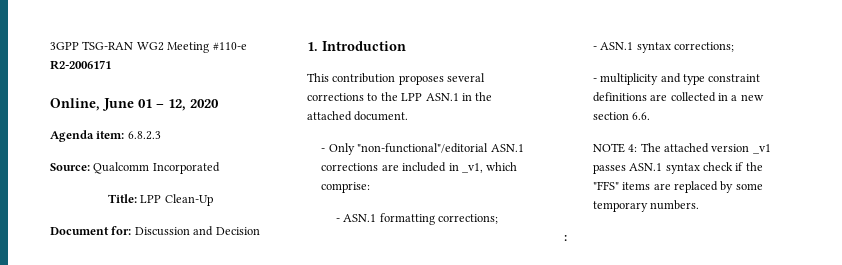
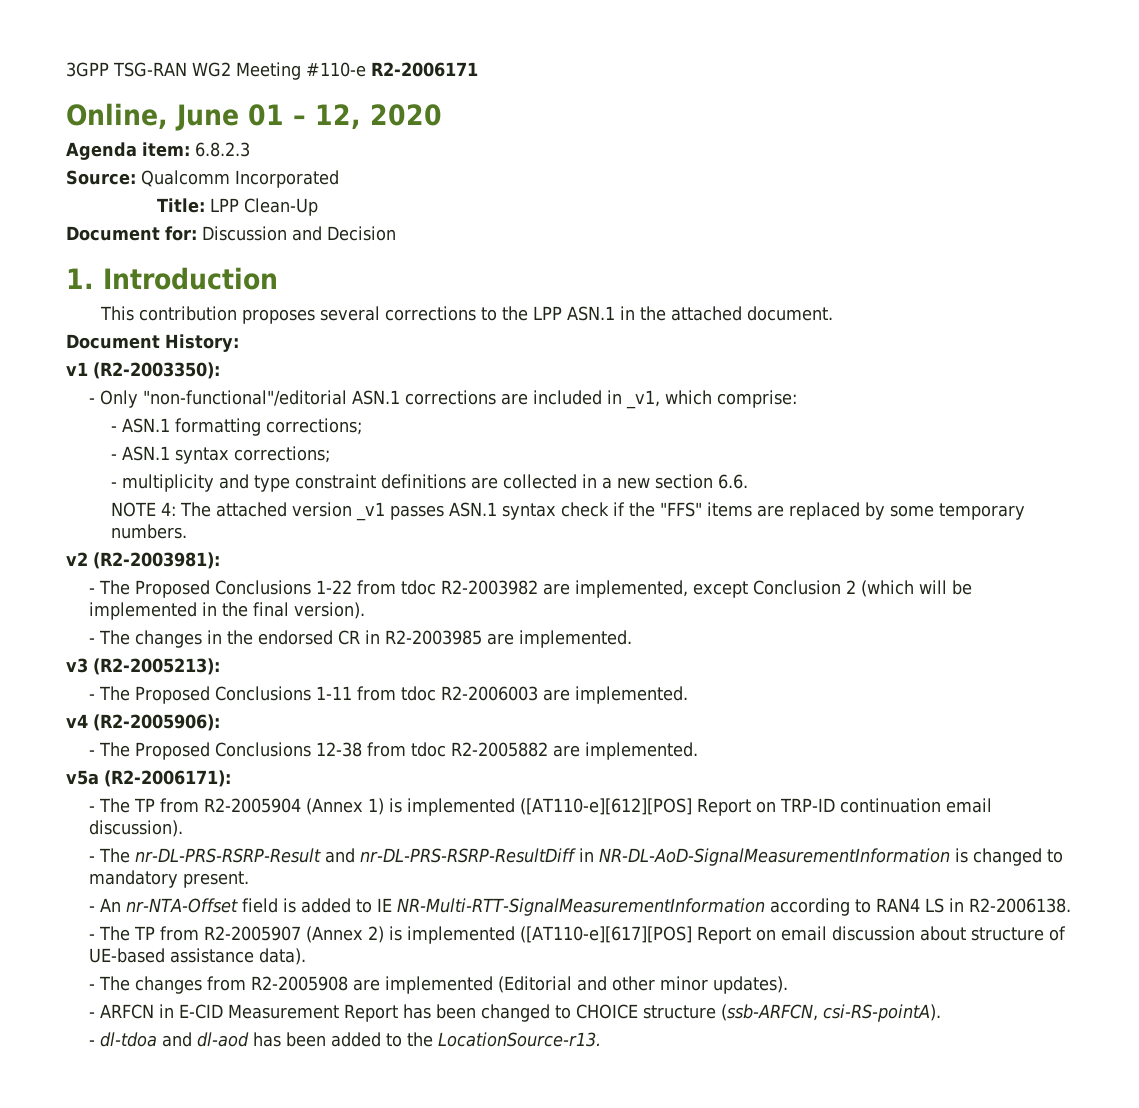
+ Document History:
+ v1 (R2-2003350):
- :
+ v2 (R2-2003981):
+ - The Proposed Conclusions 1-22 from tdoc R2-2003982 are implemented, except Conclusion 2 (which will be implemented in the final version).
+ - The changes in the endorsed CR in R2-2003985 are implemented.
+ v3 (R2-2005213):
+ - The Proposed Conclusions 1-11 from tdoc R2-2006003 are implemented.
+ v4 (R2-2005906):
+ - The Proposed Conclusions 12-38 from tdoc R2-2005882 are implemented.
+ v5a (R2-2006171):
+ - The TP from R2-2005904 (Annex 1) is implemented ([AT110-e][612][POS] Report on TRP-ID continuation email discussion).
+ - The nr-DL-PRS-RSRP-Result and nr-DL-PRS-RSRP-ResultDiff in NR-DL-AoD-SignalMeasurementInformation is changed to mandatory present.
+ - An nr-NTA-Offset field is added to IE NR-Multi-RTT-SignalMeasurementInformation according to RAN4 LS in R2-2006138.
+ - The TP from R2-2005907 (Annex 2) is implemented ([AT110-e][617][POS] Report on email discussion about structure of UE-based assistance data).
+ - The changes from R2-2005908 are implemented (Editorial and other minor updates).
+ - ARFCN in E-CID Measurement Report has been changed to CHOICE structure (ssb-ARFCN, csi-RS-pointA).
+ - dl-tdoa and dl-aod has been added to the LocationSource-r13.

